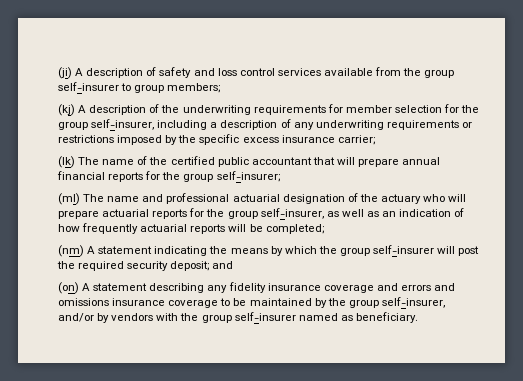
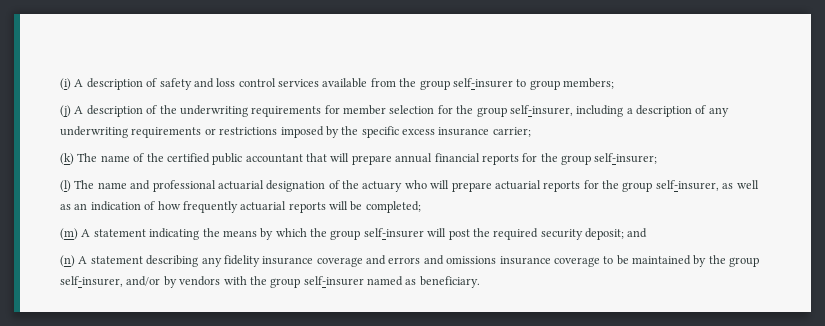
- (ji) A description of safety and loss control services available from the group self-insurer to group members;
+ (i) A description of safety and loss control services available from the group self-insurer to group members;
- (kj) A description of the underwriting requirements for member selection for the group self-insurer, including a description of any underwriting requirements or restrictions imposed by the specific excess insurance carrier;
+ (j) A description of the underwriting requirements for member selection for the group self-insurer, including a description of any underwriting requirements or restrictions imposed by the specific excess insurance carrier;
- (lk) The name of the certified public accountant that will prepare annual financial reports for the group self-insurer;
+ (k) The name of the certified public accountant that will prepare annual financial reports for the group self-insurer;
- (ml) The name and professional actuarial designation of the actuary who will prepare actuarial reports for the group self-insurer, as well as an indication of how frequently actuarial reports will be completed;
+ (l) The name and professional actuarial designation of the actuary who will prepare actuarial reports for the group self-insurer, as well as an indication of how frequently actuarial reports will be completed;
- (nm) A statement indicating the means by which the group self-insurer will post the required security deposit; and
+ (m) A statement indicating the means by which the group self-insurer will post the required security deposit; and
- (on) A statement describing any fidelity insurance coverage and errors and omissions insurance coverage to be maintained by the group self-insurer, and/or by vendors with the group self-insurer named as beneficiary.
+ (n) A statement describing any fidelity insurance coverage and errors and omissions insurance coverage to be maintained by the group self-insurer, and/or by vendors with the group self-insurer named as beneficiary.

